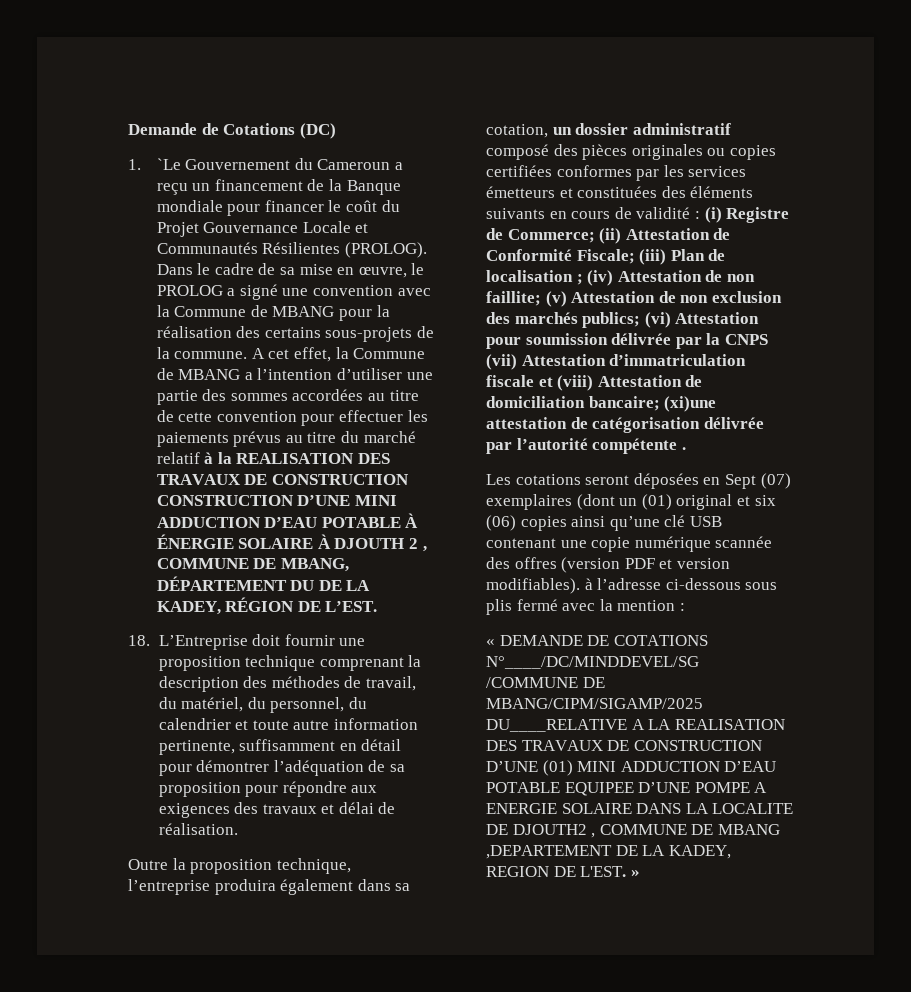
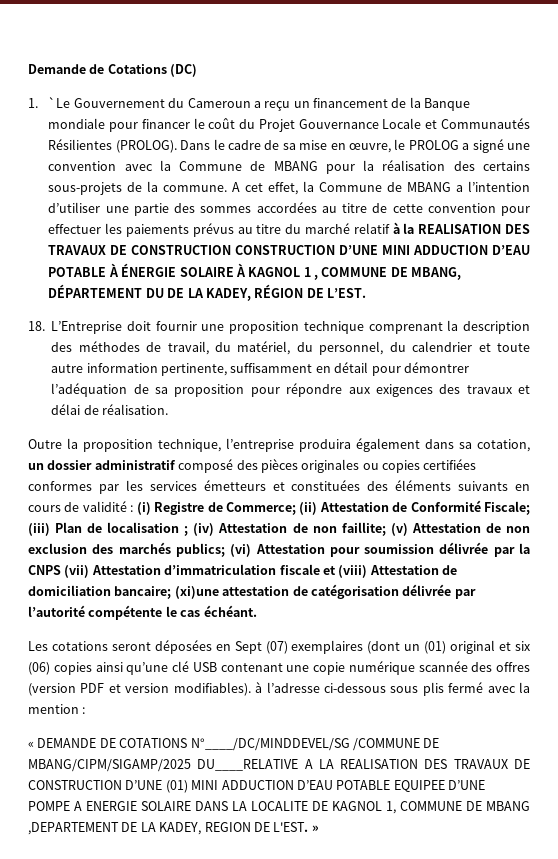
- A cet effet, la Commune de MBANG a l’intention d’utiliser une partie des sommes accordées au titre de cette convention pour effectuer les paiements prévus au titre du marché relatif à la REALISATION DES TRAVAUX DE CONSTRUCTION CONSTRUCTION D’UNE MINI ADDUCTION D’EAU POTABLE À ÉNERGIE SOLAIRE À DJOUTH 2 , COMMUNE DE MBANG, DÉPARTEMENT DU DE LA KADEY, RÉGION DE L’EST.
+ A cet effet, la Commune de MBANG a l’intention d’utiliser une partie des sommes accordées au titre de cette convention pour effectuer les paiements prévus au titre du marché relatif à la REALISATION DES TRAVAUX DE CONSTRUCTION CONSTRUCTION D’UNE MINI ADDUCTION D’EAU POTABLE À ÉNERGIE SOLAIRE À KAGNOL 1 , COMMUNE DE MBANG, DÉPARTEMENT DU DE LA KADEY, RÉGION DE L’EST.
- (xi)une attestation de catégorisation délivrée par l’autorité compétente .
+ (xi)une attestation de catégorisation délivrée par l’autorité compétente le cas échéant.
- « DEMANDE DE COTATIONS N°____/DC/MINDDEVEL/SG /COMMUNE DE MBANG/CIPM/SIGAMP/2025 DU____RELATIVE A LA REALISATION DES TRAVAUX DE CONSTRUCTION D’UNE (01) MINI ADDUCTION D’EAU POTABLE EQUIPEE D’UNE POMPE A ENERGIE SOLAIRE DANS LA LOCALITE DE DJOUTH2 , COMMUNE DE MBANG ,DEPARTEMENT DE LA KADEY, REGION DE L'EST. »
+ « DEMANDE DE COTATIONS N°____/DC/MINDDEVEL/SG /COMMUNE DE MBANG/CIPM/SIGAMP/2025 DU____RELATIVE A LA REALISATION DES TRAVAUX DE CONSTRUCTION D’UNE (01) MINI ADDUCTION D’EAU POTABLE EQUIPEE D’UNE POMPE A ENERGIE SOLAIRE DANS LA LOCALITE DE KAGNOL 1, COMMUNE DE MBANG ,DEPARTEMENT DE LA KADEY, REGION DE L'EST. »

